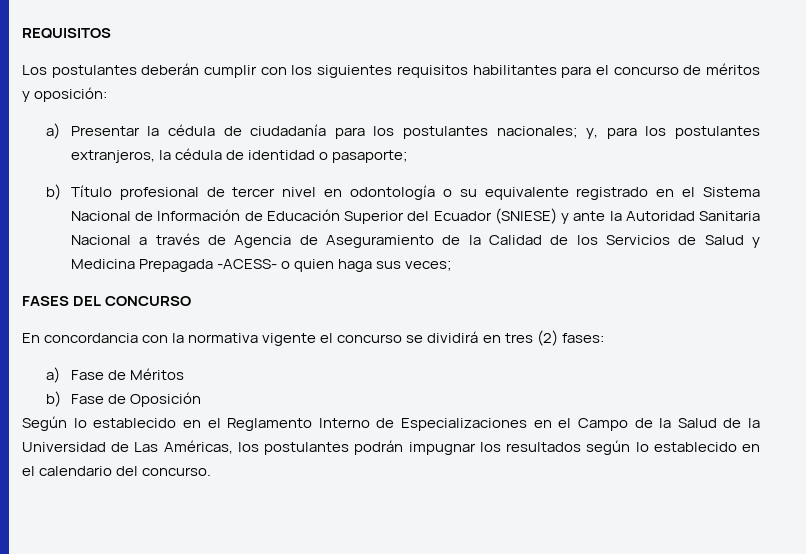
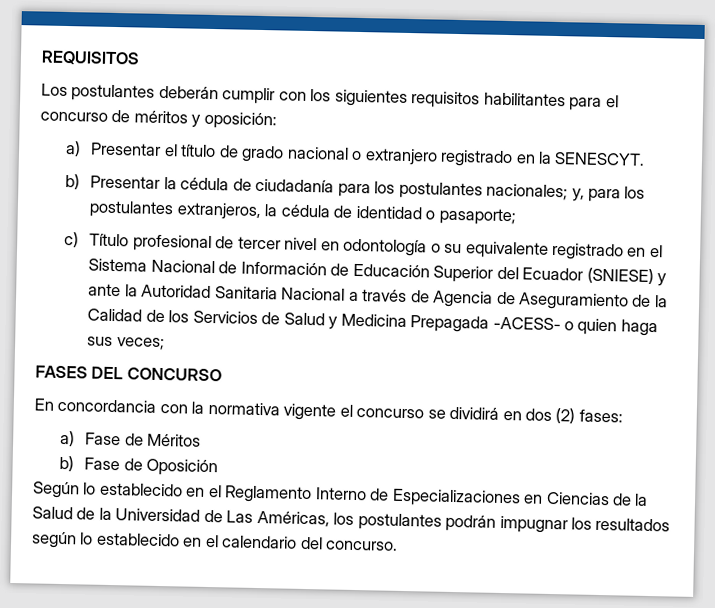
- a) Presentar la cédula de ciudadanía para los postulantes nacionales; y, para los postulantes extranjeros, la cédula de identidad o pasaporte;
+ a) Presentar el título de grado nacional o extranjero registrado en la SENESCYT.
+ b) Presentar la cédula de ciudadanía para los postulantes nacionales; y, para los postulantes extranjeros, la cédula de identidad o pasaporte;
- b) Título profesional de tercer nivel en odontología o su equivalente registrado en el Sistema Nacional de Información de Educación Superior del Ecuador (SNIESE) y ante la Autoridad Sanitaria Nacional a través de Agencia de Aseguramiento de la Calidad de los Servicios de Salud y Medicina Prepagada -ACESS- o quien haga sus veces;
+ c) Título profesional de tercer nivel en odontología o su equivalente registrado en el Sistema Nacional de Información de Educación Superior del Ecuador (SNIESE) y ante la Autoridad Sanitaria Nacional a través de Agencia de Aseguramiento de la Calidad de los Servicios de Salud y Medicina Prepagada -ACESS- o quien haga sus veces;
- En concordancia con la normativa vigente el concurso se dividirá en tres (2) fases:
+ En concordancia con la normativa vigente el concurso se dividirá en dos (2) fases:
- Según lo establecido en el Reglamento Interno de Especializaciones en el Campo de la Salud de la Universidad de Las Américas, los postulantes podrán impugnar los resultados según lo establecido en el calendario del concurso.
+ Según lo establecido en el Reglamento Interno de Especializaciones en Ciencias de la Salud de la Universidad de Las Américas, los postulantes podrán impugnar los resultados según lo establecido en el calendario del concurso.

